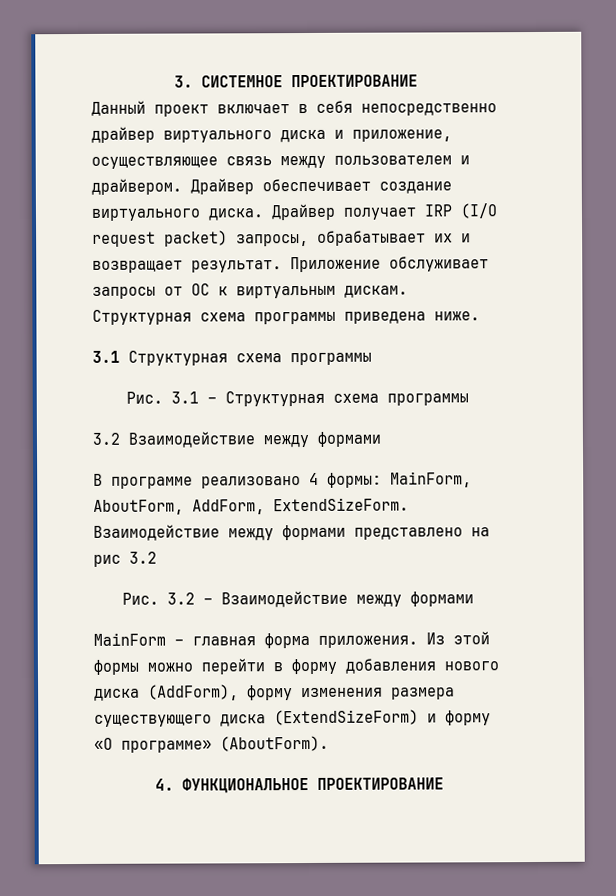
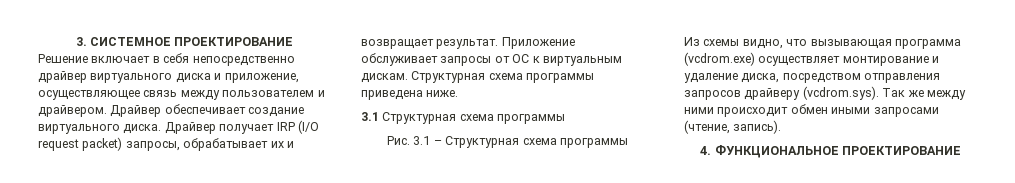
- Данный проект включает в себя непосредственно драйвер виртуального диска и приложение, осуществляющее связь между пользователем и драйвером.
+ Решение включает в себя непосредственно драйвер виртуального диска и приложение, осуществляющее связь между пользователем и драйвером.
- 3.2 Взаимодействие между формами
- В программе реализовано 4 формы: MainForm, AboutForm, AddForm, ExtendSizeForm. Взаимодействие между формами представлено на рис 3.2
- Рис. 3.2 – Взаимодействие между формами
- MainForm – главная форма приложения. Из этой формы можно перейти в форму добавления нового диска (AddForm), форму изменения размера существующего диска (ExtendSizeForm) и форму «О программе» (AboutForm).
+ Из схемы видно, что вызывающая программа (vcdrom.exe) осуществляет монтирование и удаление диска, посредством отправления запросов драйверу (vcdrom.sys). Так же между ними происходит обмен иными запросами (чтение, запись).

